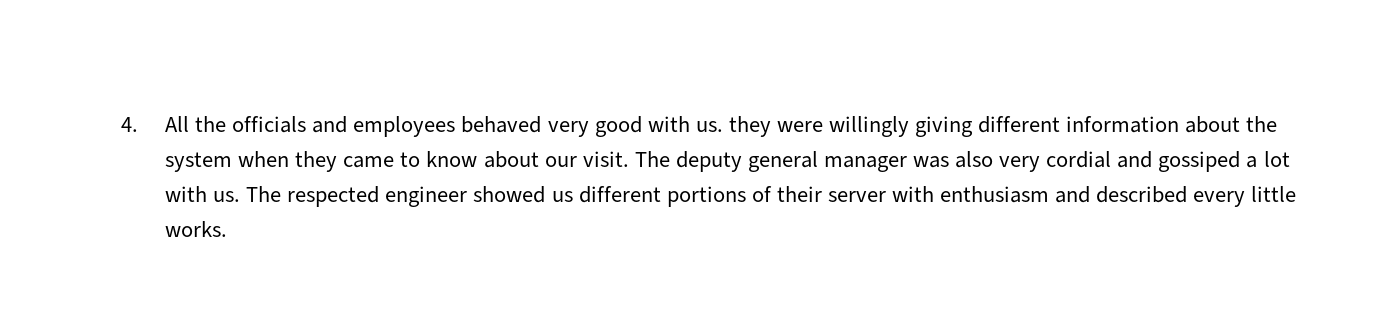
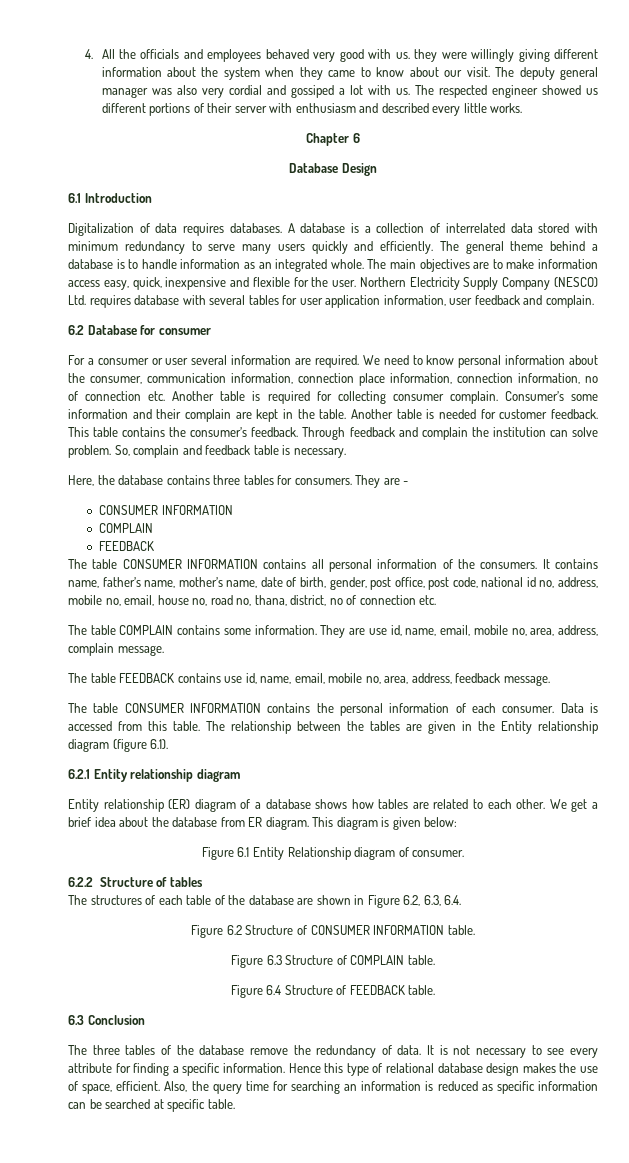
+ Chapter 6
+ Database Design
+ 6.1 Introduction
+ Digitalization of data requires databases. A database is a collection of interrelated data stored with minimum redundancy to serve many users quickly and efficiently. The general theme behind a database is to handle information as an integrated whole. The main objectives are to make information access easy, quick, inexpensive and flexible for the user. Northern Electricity Supply Company (NESCO) Ltd. requires database with several tables for user application information, user feedback and complain.
+ 6.2 Database for consumer
+ For a consumer or user several information are required. We need to know personal information about the consumer, communication information, connection place information, connection information, no of connection etc. Another table is required for collecting consumer complain. Consumer’s some information and their complain are kept in the table. Another table is needed for customer feedback. This table contains the consumer’s feedback. Through feedback and complain the institution can solve problem. So, complain and feedback table is necessary.
+ Here, the database contains three tables for consumers. They are -
+ CONSUMER INFORMATION
+ COMPLAIN
+ FEEDBACK
+ The table CONSUMER INFORMATION contains all personal information of the consumers. It contains name, father’s name, mother’s name, date of birth, gender, post office, post code, national id no, address, mobile no, email, house no, road no, thana, district, no of connection etc.
+ The table COMPLAIN contains some information. They are use id, name, email, mobile no, area, address, complain message.
+ The table FEEDBACK contains use id, name, email, mobile no, area, address, feedback message.
+ The table CONSUMER INFORMATION contains the personal information of each consumer. Data is accessed from this table. The relationship between the tables are given in the Entity relationship diagram (figure 6.1).
+ 6.2.1 Entity relationship diagram
+ Entity relationship (ER) diagram of a database shows how tables are related to each other. We get a brief idea about the database from ER diagram. This diagram is given below:
+ Figure 6.1 Entity Relationship diagram of consumer.
+ 6.2.2 Structure of tables
+ The structures of each table of the database are shown in Figure 6.2, 6.3, 6.4.
+ Figure 6.2 Structure of CONSUMER INFORMATION table.
+ Figure 6.3 Structure of COMPLAIN table.
+ Figure 6.4 Structure of FEEDBACK table.
+ 6.3 Conclusion
+ The three tables of the database remove the redundancy of data. It is not necessary to see every attribute for finding a specific information. Hence this type of relational database design makes the use of space, efficient. Also, the query time for searching an information is reduced as specific information can be searched at specific table.

